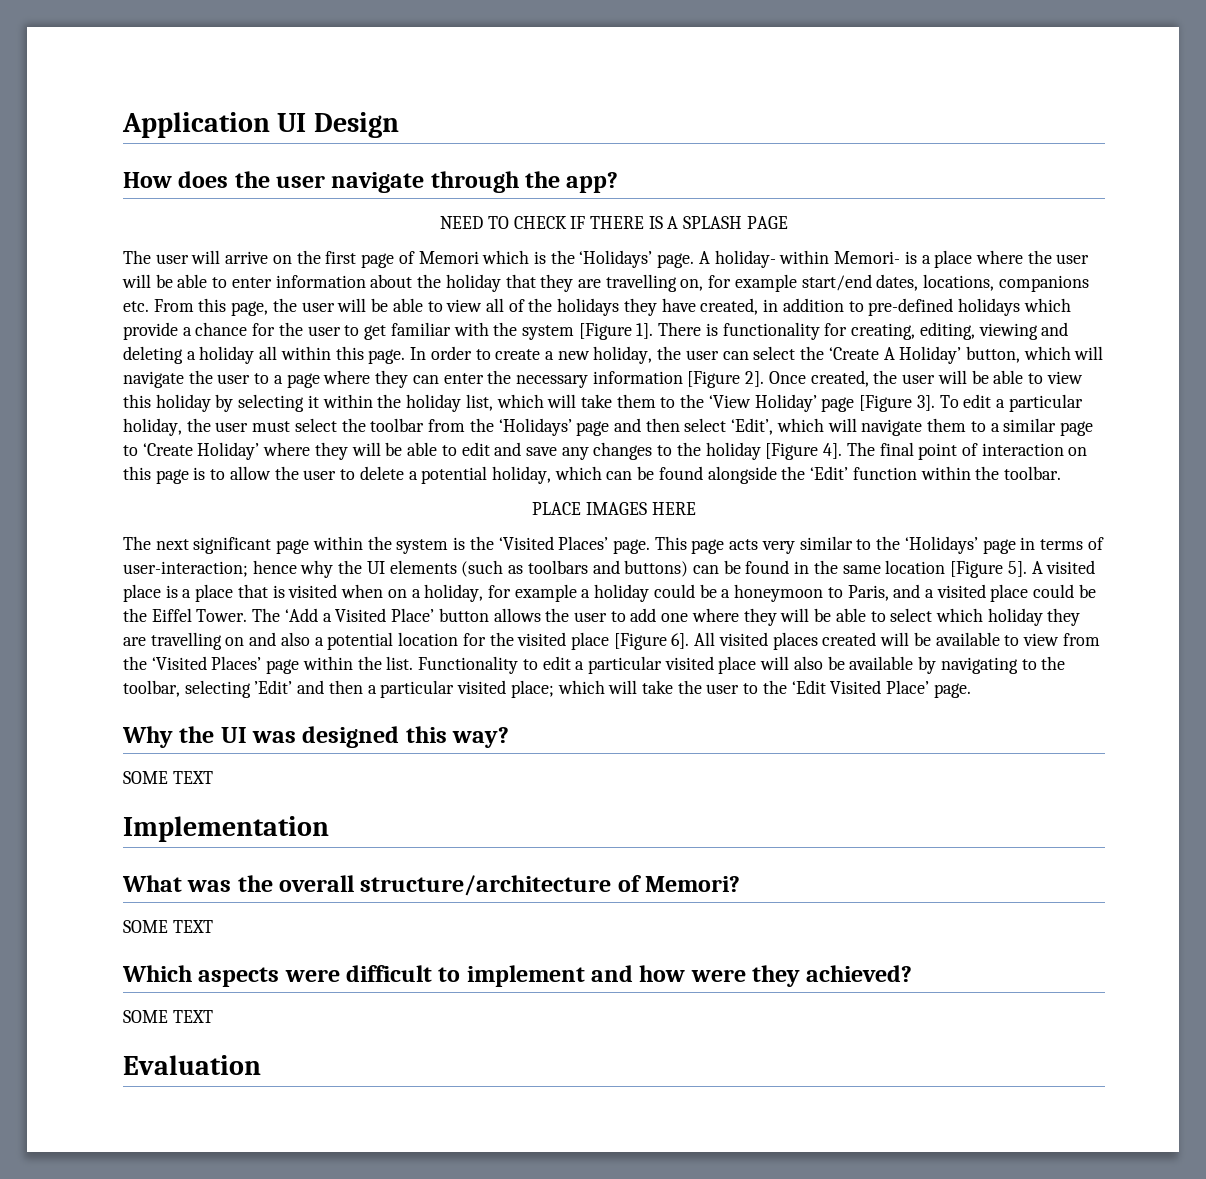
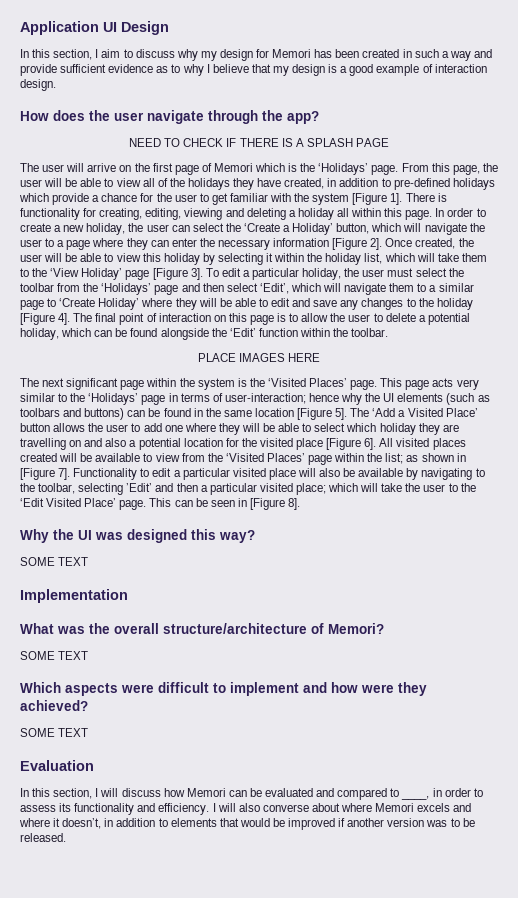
+ In this section, I aim to discuss why my design for Memori has been created in such a way and provide sufficient evidence as to why I believe that my design is a good example of interaction design.
- A holiday- within Memori- is a place where the user will be able to enter information about the holiday that they are travelling on, for example start/end dates, locations, companions etc. From this page, the user will be able to view all of the holidays they have created, in addition to pre-defined holidays which provide a chance for the user to get familiar with the system [Figure 1].
+ From this page, the user will be able to view all of the holidays they have created, in addition to pre-defined holidays which provide a chance for the user to get familiar with the system [Figure 1].
- In order to create a new holiday, the user can select the ‘Create A Holiday’ button, which will navigate the user to a page where they can enter the necessary information [Figure 2].
+ In order to create a new holiday, the user can select the ‘Create a Holiday’ button, which will navigate the user to a page where they can enter the necessary information [Figure 2].
- A visited place is a place that is visited when on a holiday, for example a holiday could be a honeymoon to Paris, and a visited place could be the Eiffel Tower.
- All visited places created will be available to view from the ‘Visited Places’ page within the list.
+ All visited places created will be available to view from the ‘Visited Places’ page within the list; as shown in [Figure 7].
+ This can be seen in [Figure 8].
+ In this section, I will discuss how Memori can be evaluated and compared to ____, in order to assess its functionality and efficiency. I will also converse about where Memori excels and where it doesn’t, in addition to elements that would be improved if another version was to be released.

